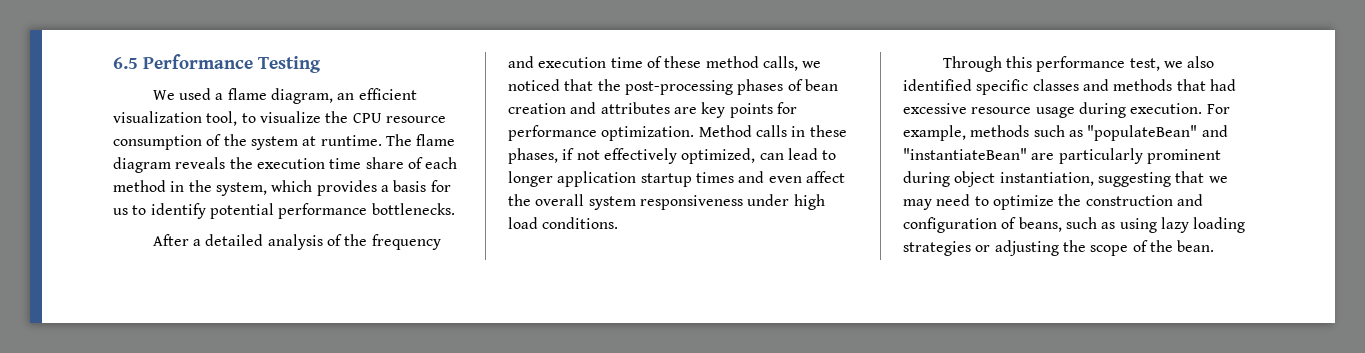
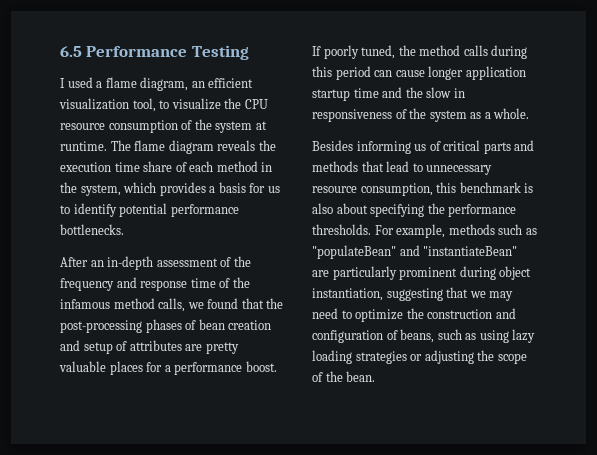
- We used a flame diagram, an efficient visualization tool, to visualize the CPU resource consumption of the system at runtime.
+ I used a flame diagram, an efficient visualization tool, to visualize the CPU resource consumption of the system at runtime.
- After a detailed analysis of the frequency and execution time of these method calls, we noticed that the post-processing phases of bean creation and attributes are key points for performance optimization. Method calls in these phases, if not effectively optimized, can lead to longer application startup times and even affect the overall system responsiveness under high load conditions.
- Through this performance test, we also identified specific classes and methods that had excessive resource usage during execution.
+ After an in-depth assessment of the frequency and response time of the infamous method calls, we found that the post-processing phases of bean creation and setup of attributes are pretty valuable places for a performance boost. If poorly tuned, the method calls during this period can cause longer application startup time and the slow in responsiveness of the system as a whole.
+ Besides informing us of critical parts and methods that lead to unnecessary resource consumption, this benchmark is also about specifying the performance thresholds.

